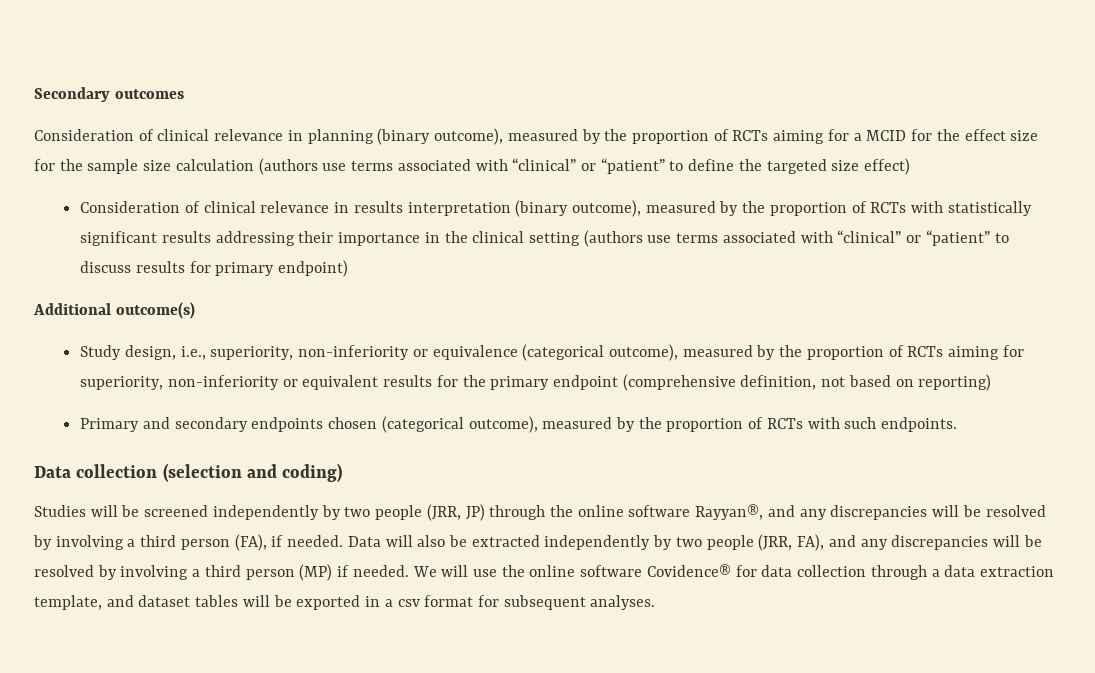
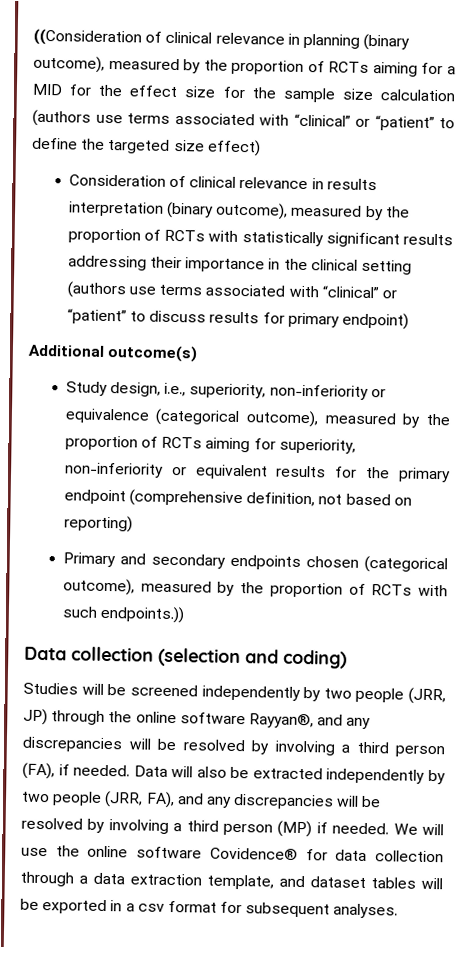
- Secondary outcomes
- Consideration of clinical relevance in planning (binary outcome), measured by the proportion of RCTs aiming for a MCID for the effect size for the sample size calculation (authors use terms associated with “clinical” or “patient” to define the targeted size effect)
+ ((Consideration of clinical relevance in planning (binary outcome), measured by the proportion of RCTs aiming for a MID for the effect size for the sample size calculation (authors use terms associated with “clinical” or “patient” to define the targeted size effect)
- Primary and secondary endpoints chosen (categorical outcome), measured by the proportion of RCTs with such endpoints.
+ Primary and secondary endpoints chosen (categorical outcome), measured by the proportion of RCTs with such endpoints.))

